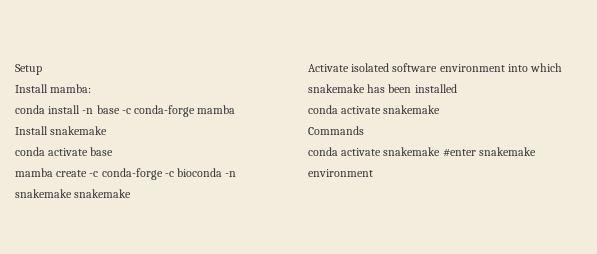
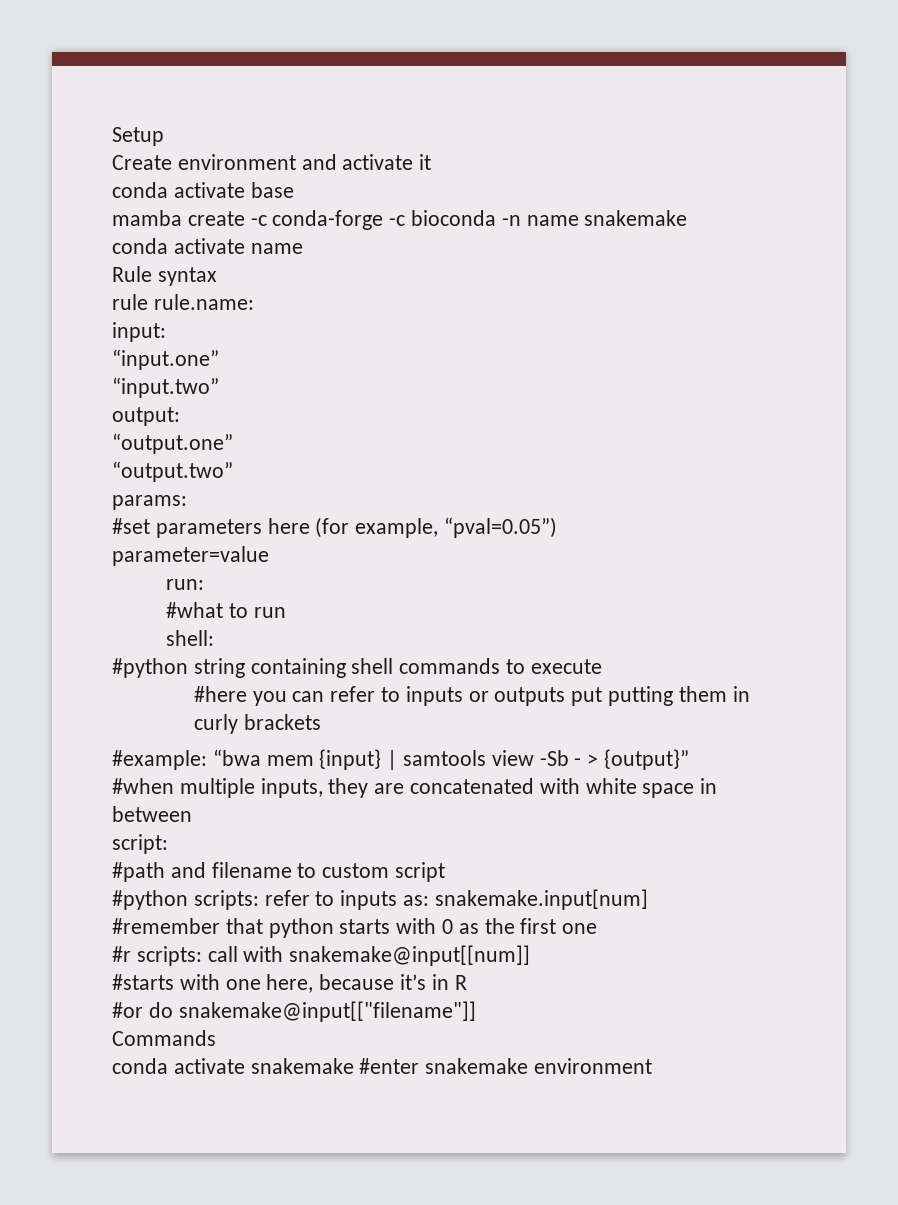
- Install mamba:
- conda install -n base -c conda-forge mamba
- Install snakemake
+ Create environment and activate it
- mamba create -c conda-forge -c bioconda -n snakemake snakemake
- Activate isolated software environment into which snakemake has been installed
- conda activate snakemake
+ mamba create -c conda-forge -c bioconda -n name snakemake
+ conda activate name
+ Rule syntax
+ rule rule.name:
+ input:
+ “input.one”
+ “input.two”
+ output:
+ “output.one”
+ “output.two”
+ params:
+ #set parameters here (for example, “pval=0.05”)
+ parameter=value
+ run:
+ #what to run
+ shell:
+ #python string containing shell commands to execute
+ #here you can refer to inputs or outputs put putting them in curly brackets
+ #example: “bwa mem {input} | samtools view -Sb - > {output}”
+ #when multiple inputs, they are concatenated with white space in between
+ script:
+ #path and filename to custom script
+ #python scripts: refer to inputs as: snakemake.input[num]
+ #remember that python starts with 0 as the first one
+ #r scripts: call with snakemake@input[[num]]
+ #starts with one here, because it’s in R
+ #or do snakemake@input[["filename"]]

